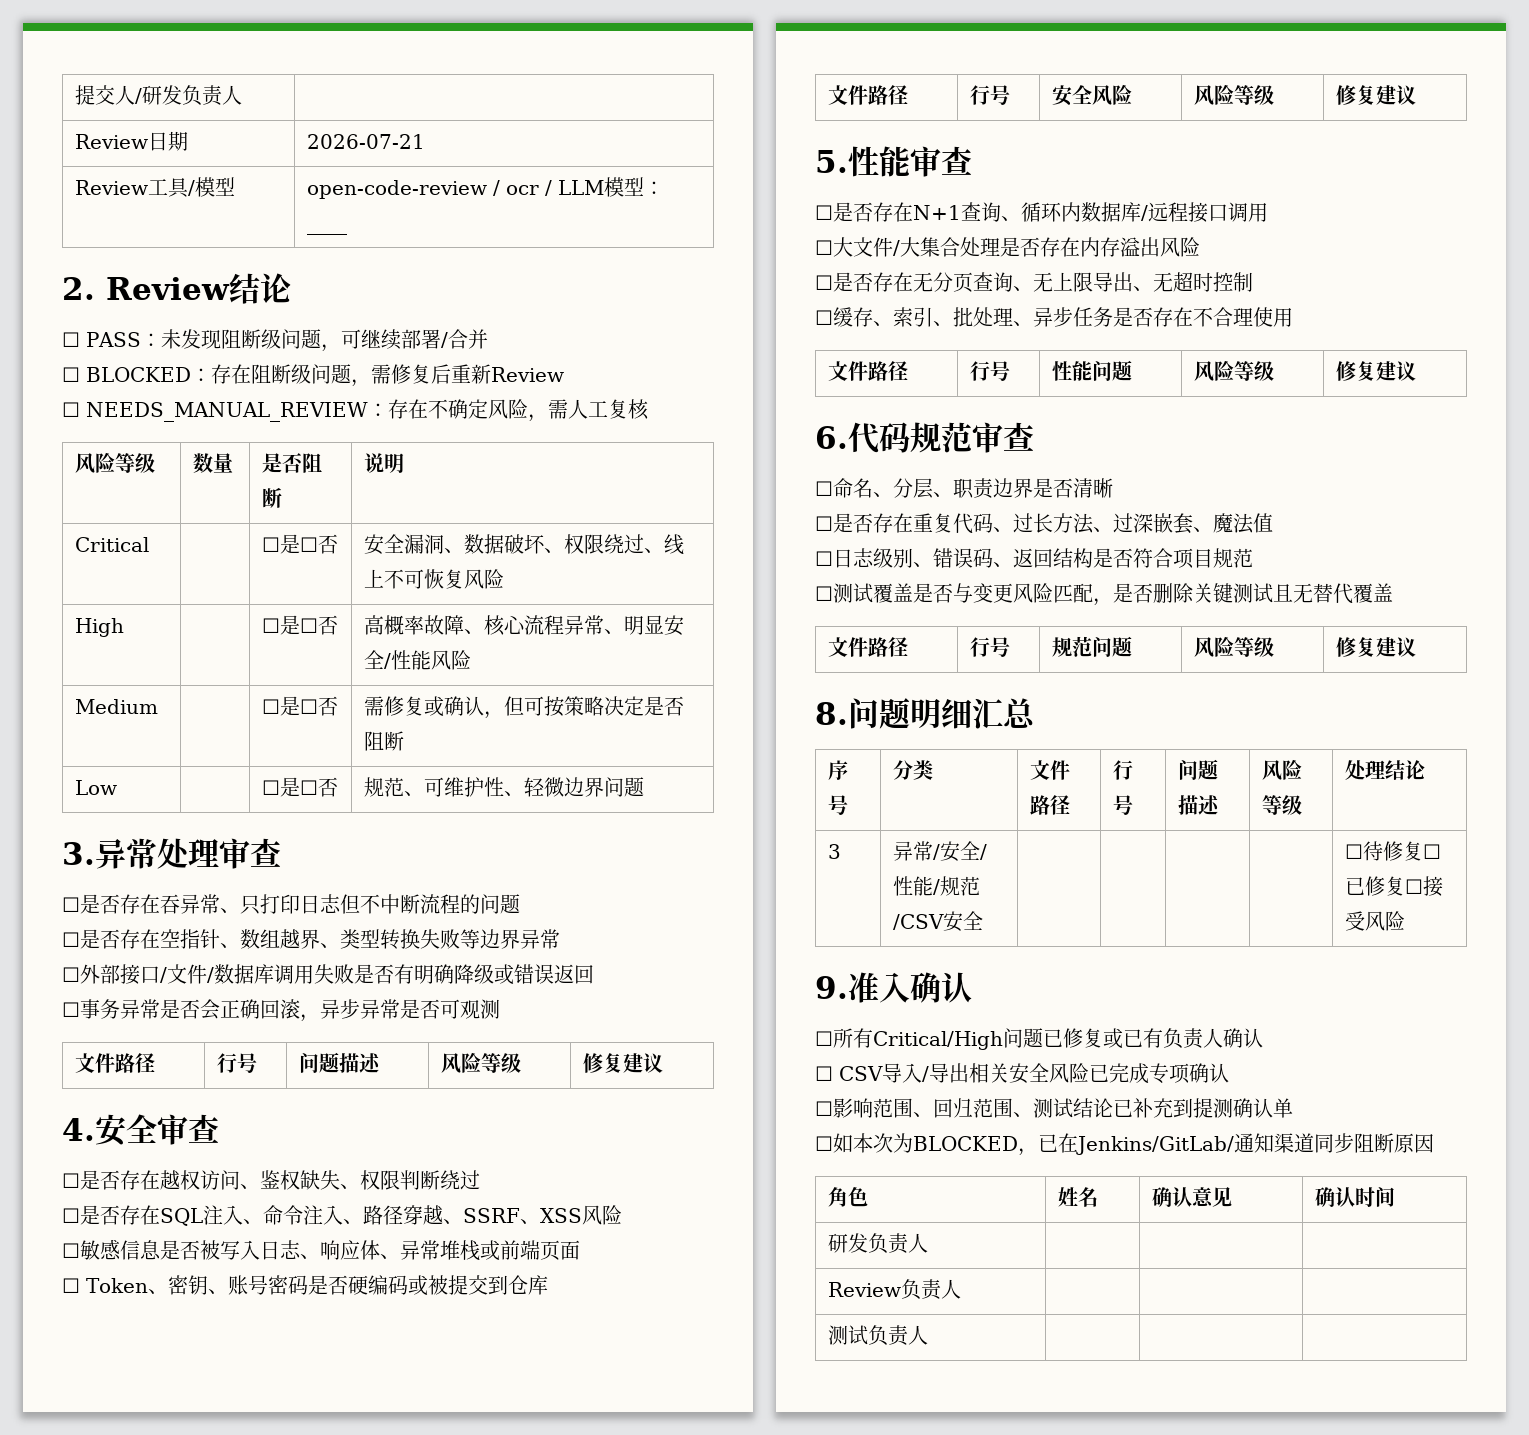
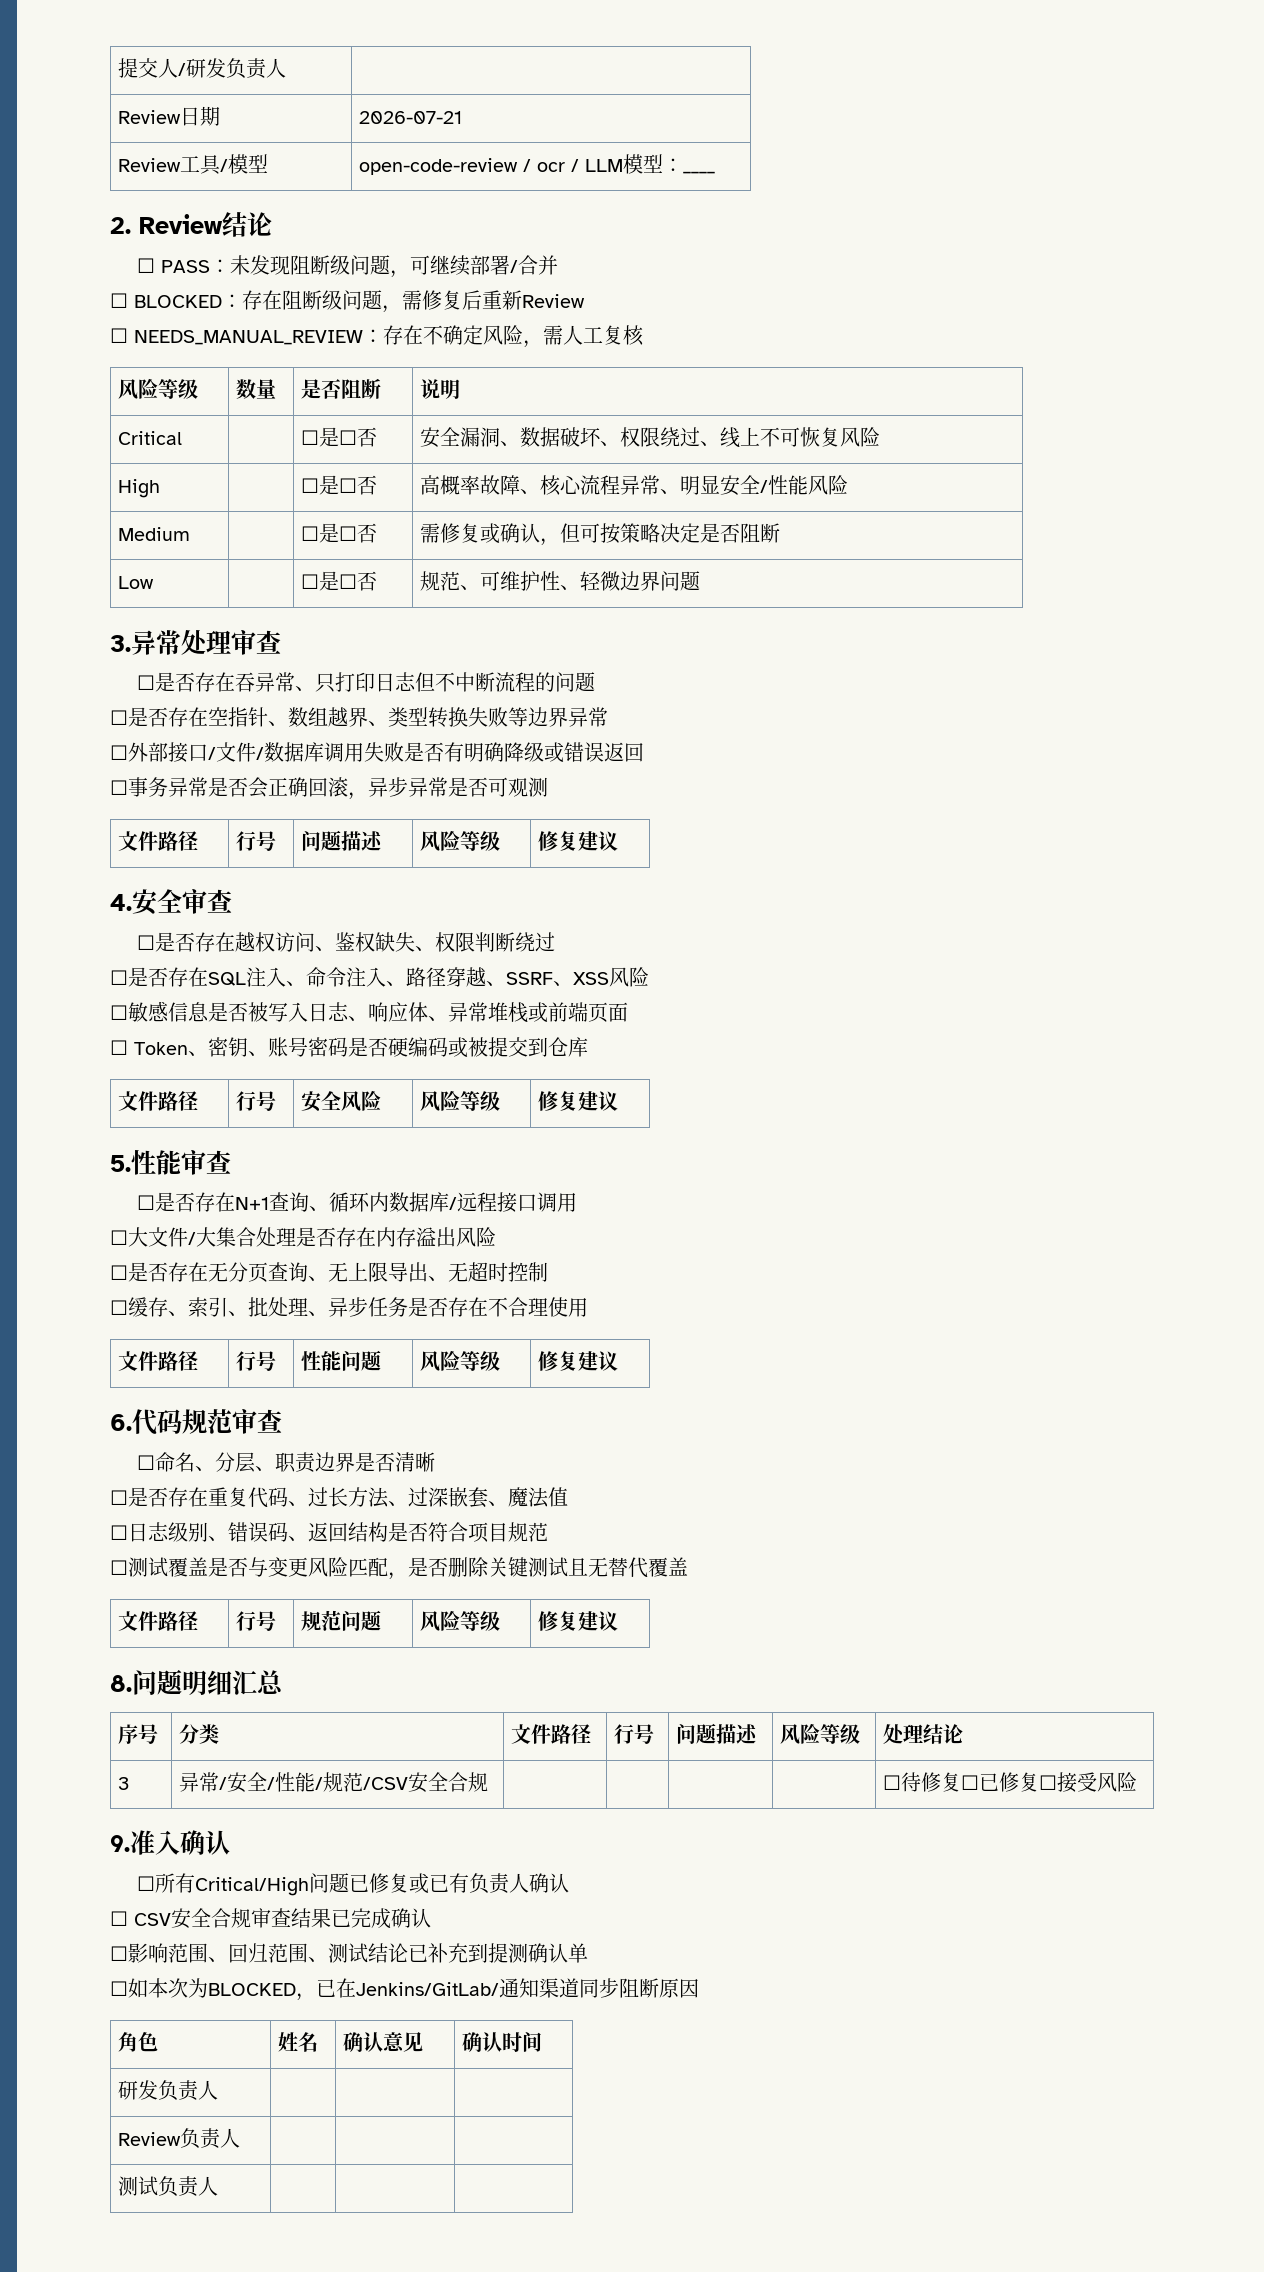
- 3 | 异常/安全/性能/规范/CSV安全 | | | | | ☐待修复☐已修复☐接受风险
+ 3 | 异常/安全/性能/规范/CSV安全合规 | | | | | ☐待修复☐已修复☐接受风险
- ☐ CSV导入/导出相关安全风险已完成专项确认
+ ☐ CSV安全合规审查结果已完成确认

